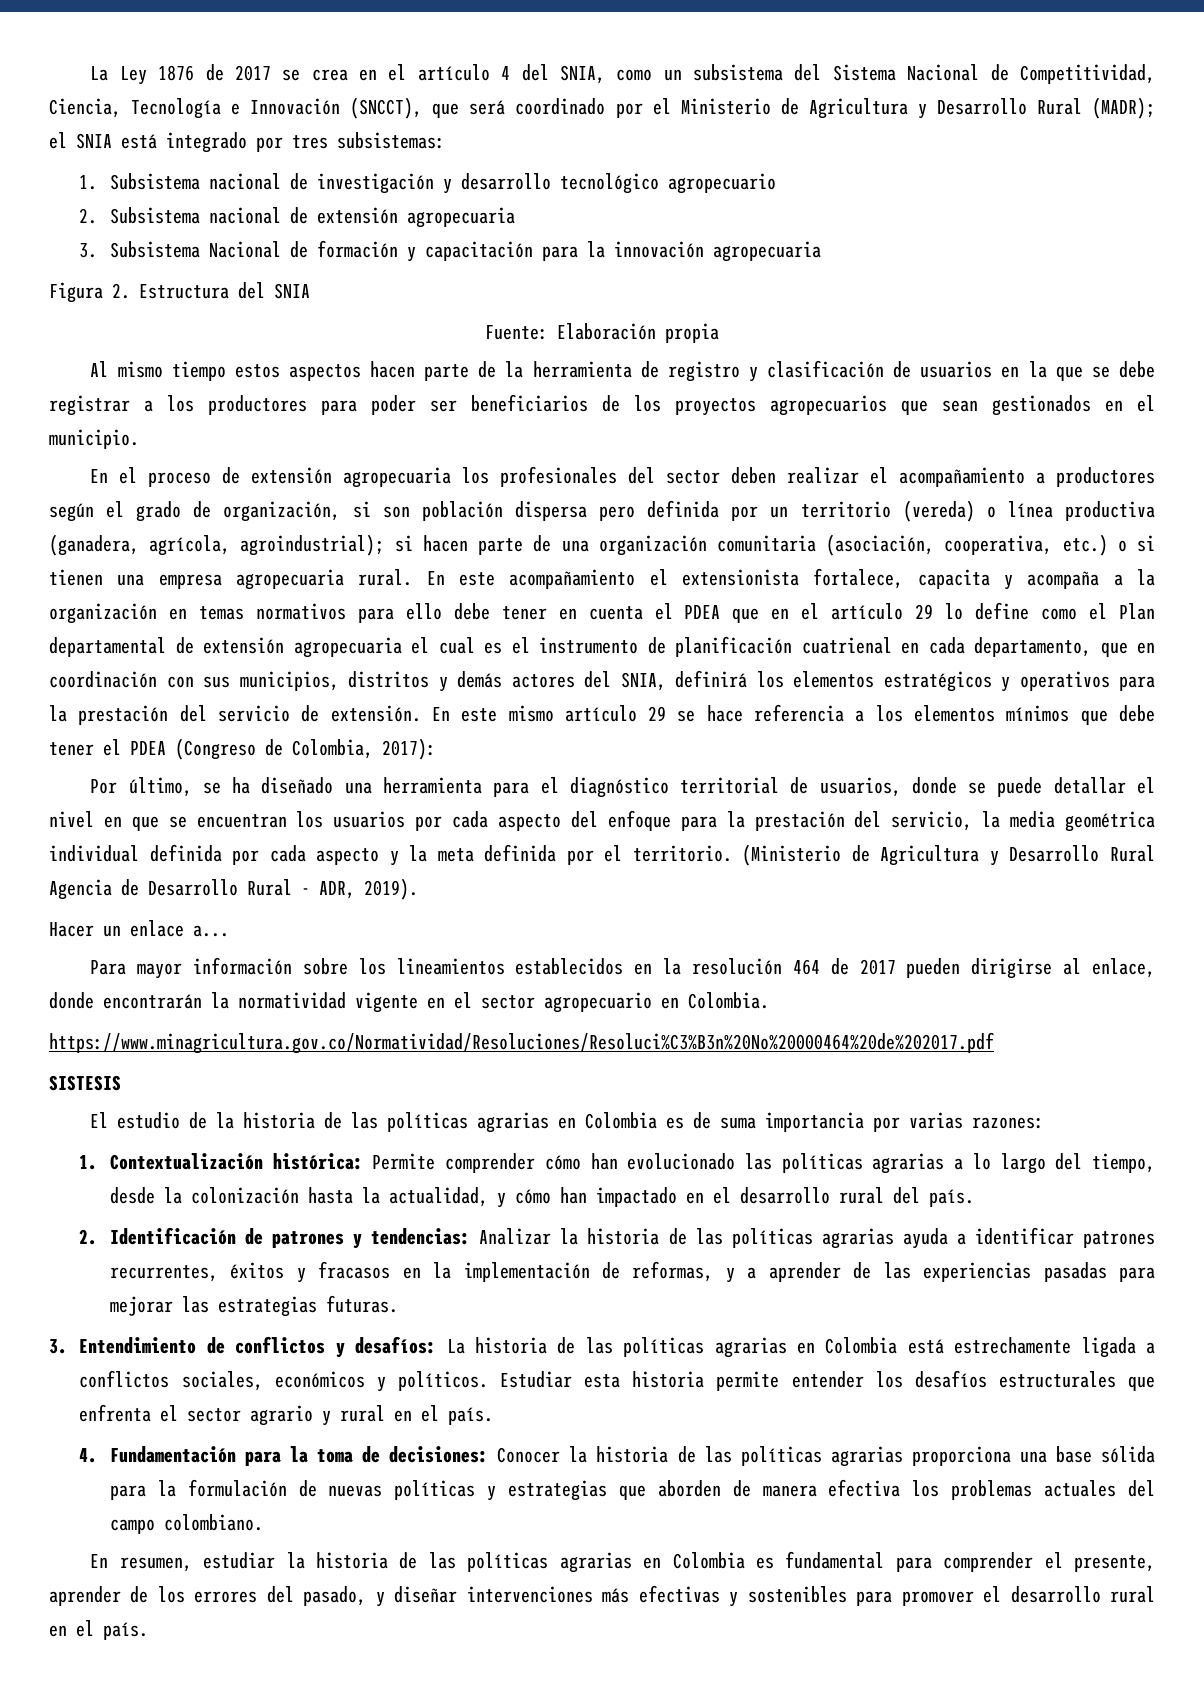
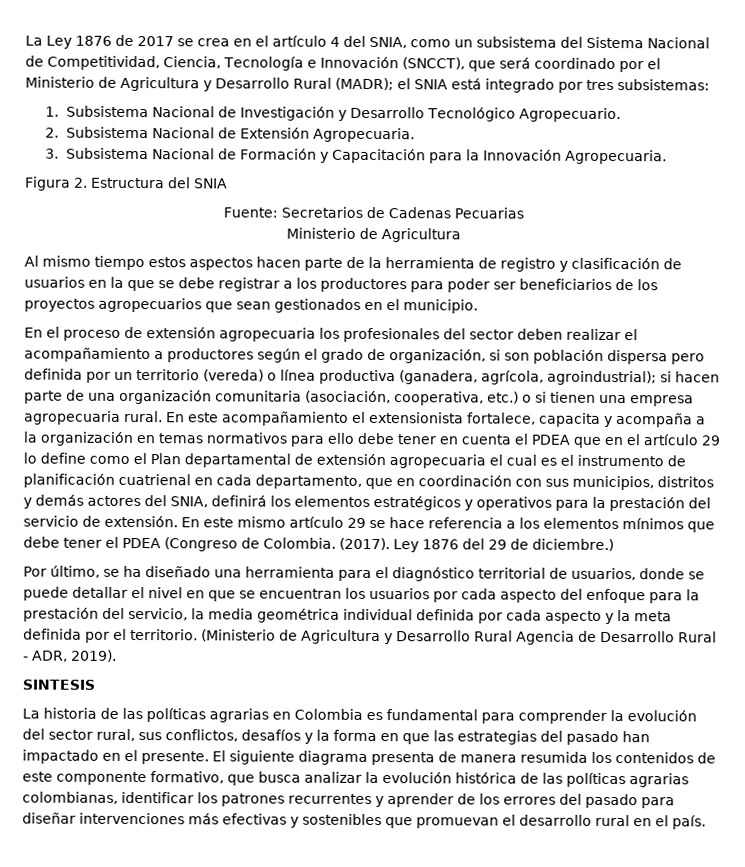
- 1. Subsistema nacional de investigación y desarrollo tecnológico agropecuario
- 2. Subsistema nacional de extensión agropecuaria
- 3. Subsistema Nacional de formación y capacitación para la innovación agropecuaria
+ 1. Subsistema Nacional de Investigación y Desarrollo Tecnológico Agropecuario.
+ 2. Subsistema Nacional de Extensión Agropecuaria.
+ 3. Subsistema Nacional de Formación y Capacitación para la Innovación Agropecuaria.
- Fuente: Elaboración propia
+ Fuente: Secretarios de Cadenas Pecuarias
+ Ministerio de Agricultura
- En este mismo artículo 29 se hace referencia a los elementos mínimos que debe tener el PDEA (Congreso de Colombia, 2017):
+ En este mismo artículo 29 se hace referencia a los elementos mínimos que debe tener el PDEA (Congreso de Colombia. (2017). Ley 1876 del 29 de diciembre.)
- Hacer un enlace a...
- Para mayor información sobre los lineamientos establecidos en la resolución 464 de 2017 pueden dirigirse al enlace, donde encontrarán la normatividad vigente en el sector agropecuario en Colombia.
- https://www.minagricultura.gov.co/Normatividad/Resoluciones/Resoluci%C3%B3n%20No%20000464%20de%202017.pdf
- SISTESIS
- El estudio de la historia de las políticas agrarias en Colombia es de suma importancia por varias razones:
- 1. Contextualización histórica: Permite comprender cómo han evolucionado las políticas agrarias a lo largo del tiempo, desde la colonización hasta la actualidad, y cómo han impactado en el desarrollo rural del país.
- 2. Identificación de patrones y tendencias: Analizar la historia de las políticas agrarias ayuda a identificar patrones recurrentes, éxitos y fracasos en la implementación de reformas, y a aprender de las experiencias pasadas para mejorar las estrategias futuras.
- 3. Entendimiento de conflictos y desafíos: La historia de las políticas agrarias en Colombia está estrechamente ligada a conflictos sociales, económicos y políticos. Estudiar esta historia permite entender los desafíos estructurales que enfrenta el sector agrario y rural en el país.
- 4. Fundamentación para la toma de decisiones: Conocer la historia de las políticas agrarias proporciona una base sólida para la formulación de nuevas políticas y estrategias que aborden de manera efectiva los problemas actuales del campo colombiano.
- En resumen, estudiar la historia de las políticas agrarias en Colombia es fundamental para comprender el presente, aprender de los errores del pasado, y diseñar intervenciones más efectivas y sostenibles para promover el desarrollo rural en el país.
+ SINTESIS
+ La historia de las políticas agrarias en Colombia es fundamental para comprender la evolución del sector rural, sus conflictos, desafíos y la forma en que las estrategias del pasado han impactado en el presente. El siguiente diagrama presenta de manera resumida los contenidos de este componente formativo, que busca analizar la evolución histórica de las políticas agrarias colombianas, identificar los patrones recurrentes y aprender de los errores del pasado para diseñar intervenciones más efectivas y sostenibles que promuevan el desarrollo rural en el país.

